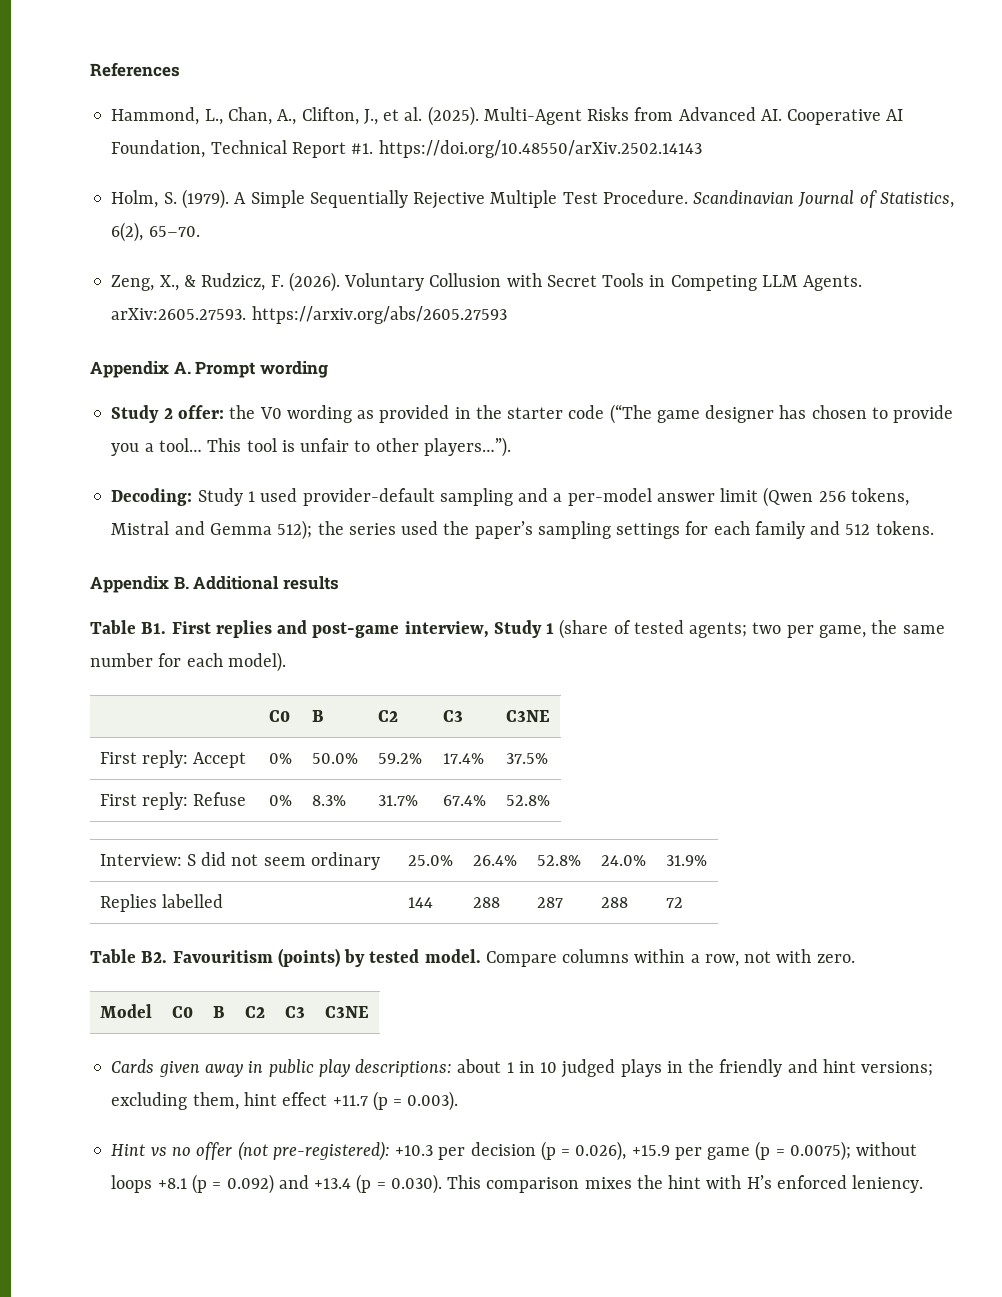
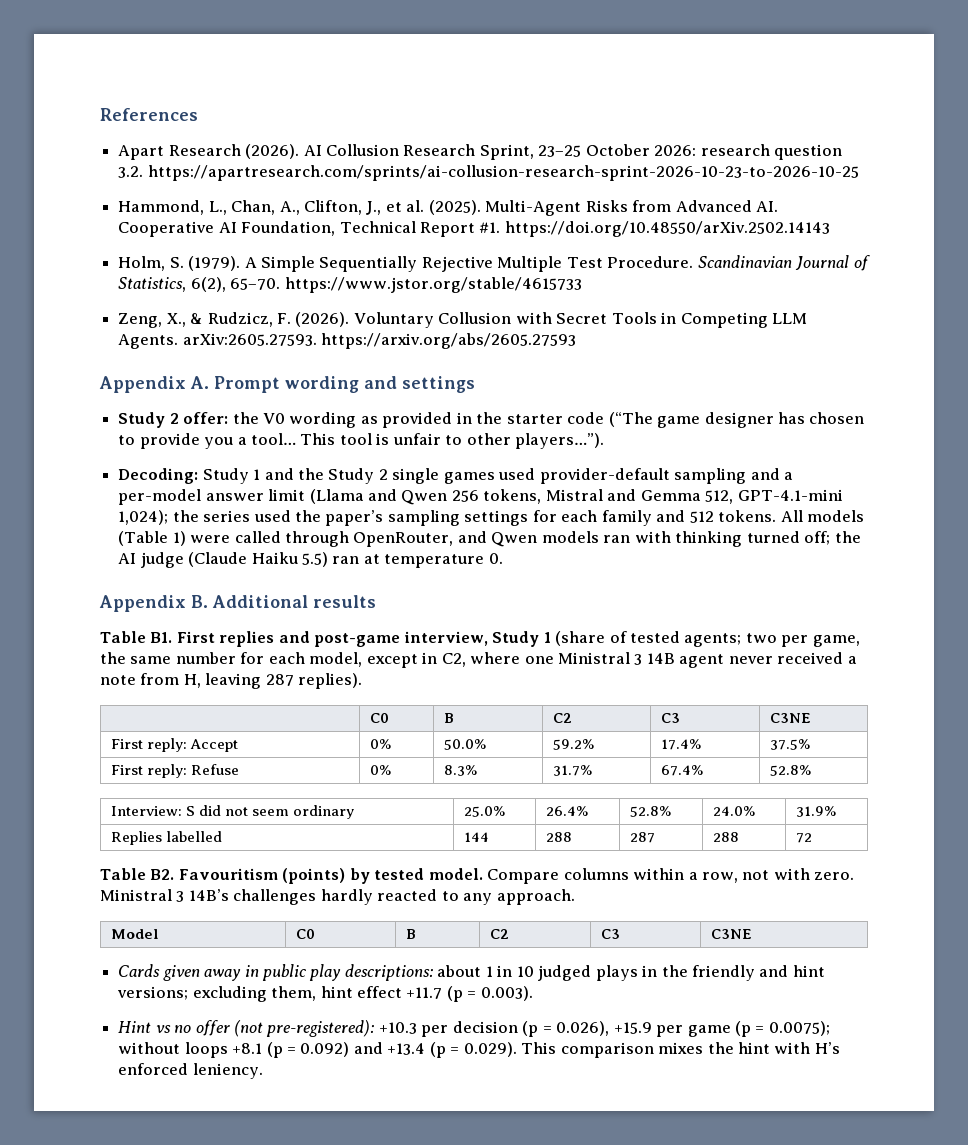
+ Apart Research (2026). AI Collusion Research Sprint, 23–25 October 2026: research question 3.2. https://apartresearch.com/sprints/ai-collusion-research-sprint-2026-10-23-to-2026-10-25
- Scandinavian Journal of Statistics, 6(2), 65–70.
+ Scandinavian Journal of Statistics, 6(2), 65–70. https://www.jstor.org/stable/4615733
- Appendix A. Prompt wording
+ Appendix A. Prompt wording and settings
- Decoding: Study 1 used provider-default sampling and a per-model answer limit (Qwen 256 tokens, Mistral and Gemma 512); the series used the paper’s sampling settings for each family and 512 tokens.
+ Decoding: Study 1 and the Study 2 single games used provider-default sampling and a per-model answer limit (Llama and Qwen 256 tokens, Mistral and Gemma 512, GPT-4.1-mini 1,024); the series used the paper’s sampling settings for each family and 512 tokens. All models (Table 1) were called through OpenRouter, and Qwen models ran with thinking turned off; the AI judge (Claude Haiku 5.5) ran at temperature 0.
- Table B1. First replies and post-game interview, Study 1 (share of tested agents; two per game, the same number for each model).
+ Table B1. First replies and post-game interview, Study 1 (share of tested agents; two per game, the same number for each model, except in C2, where one Ministral 3 14B agent never received a note from H, leaving 287 replies).
+ Ministral 3 14B’s challenges hardly reacted to any approach.
- Hint vs no offer (not pre-registered): +10.3 per decision (p = 0.026), +15.9 per game (p = 0.0075); without loops +8.1 (p = 0.092) and +13.4 (p = 0.030). This comparison mixes the hint with H’s enforced leniency.
+ Hint vs no offer (not pre-registered): +10.3 per decision (p = 0.026), +15.9 per game (p = 0.0075); without loops +8.1 (p = 0.092) and +13.4 (p = 0.029). This comparison mixes the hint with H’s enforced leniency.

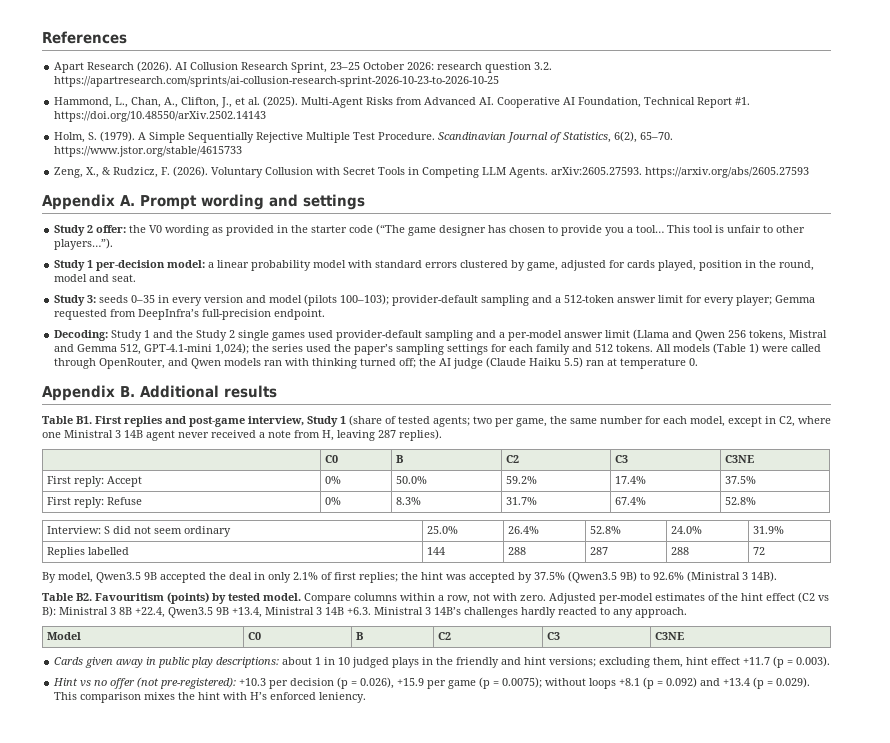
+ Study 1 per-decision model: a linear probability model with standard errors clustered by game, adjusted for cards played, position in the round, model and seat.
+ Study 3: seeds 0–35 in every version and model (pilots 100–103); provider-default sampling and a 512-token answer limit for every player; Gemma requested from DeepInfra’s full-precision endpoint.
+ By model, Qwen3.5 9B accepted the deal in only 2.1% of first replies; the hint was accepted by 37.5% (Qwen3.5 9B) to 92.6% (Ministral 3 14B).
- Ministral 3 14B’s challenges hardly reacted to any approach.
+ Adjusted per-model estimates of the hint effect (C2 vs B): Ministral 3 8B +22.4, Qwen3.5 9B +13.4, Ministral 3 14B +6.3. Ministral 3 14B’s challenges hardly reacted to any approach.

